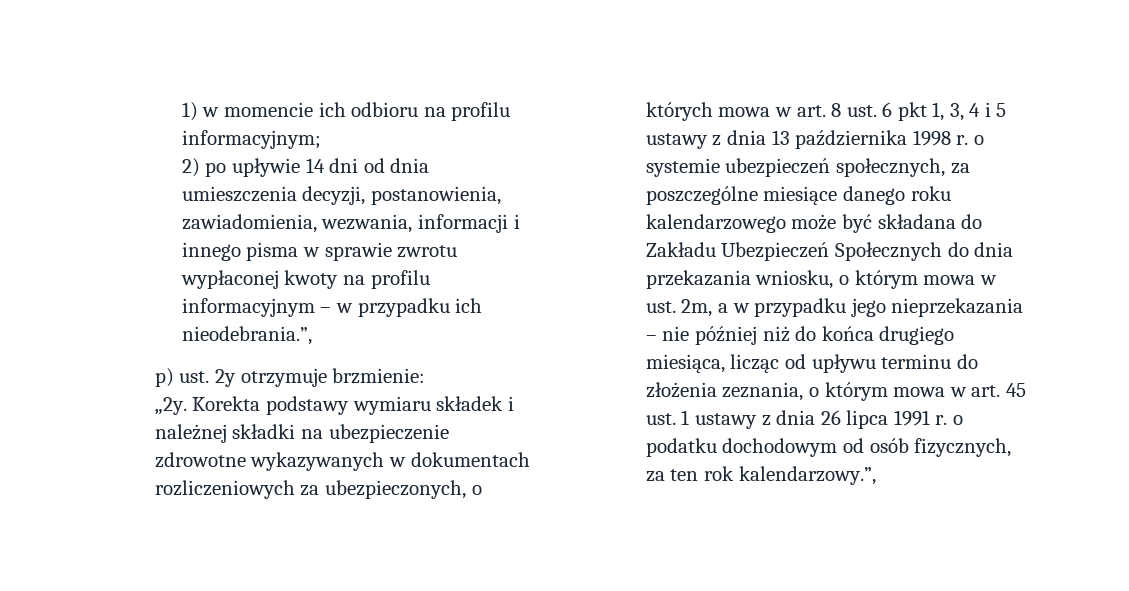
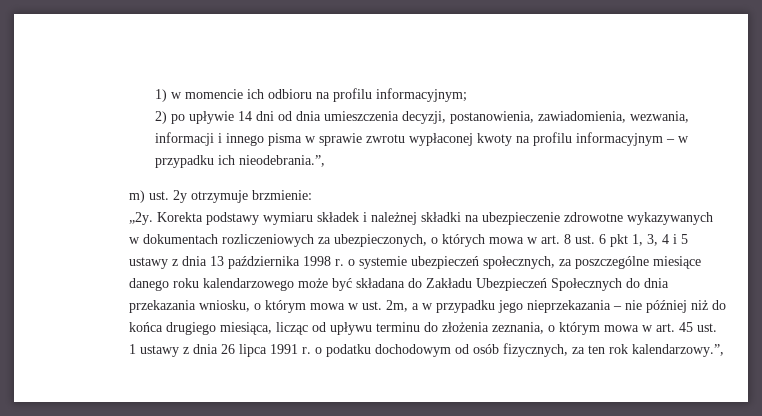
- p) ust. 2y otrzymuje brzmienie:
+ m) ust. 2y otrzymuje brzmienie:

